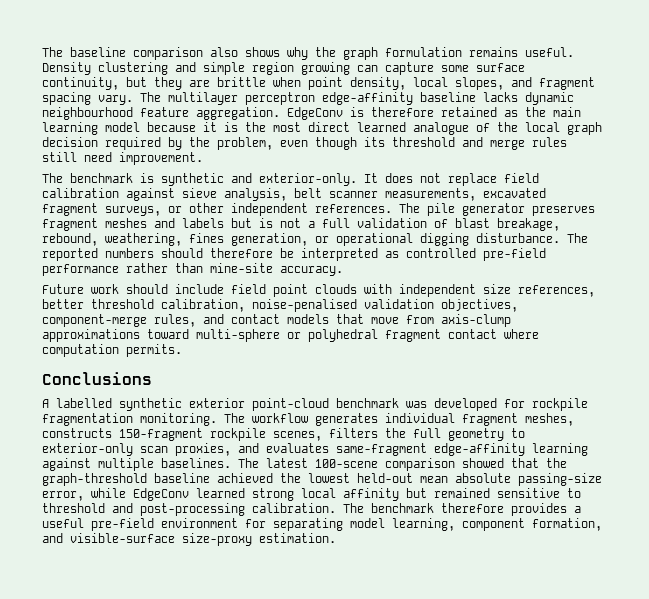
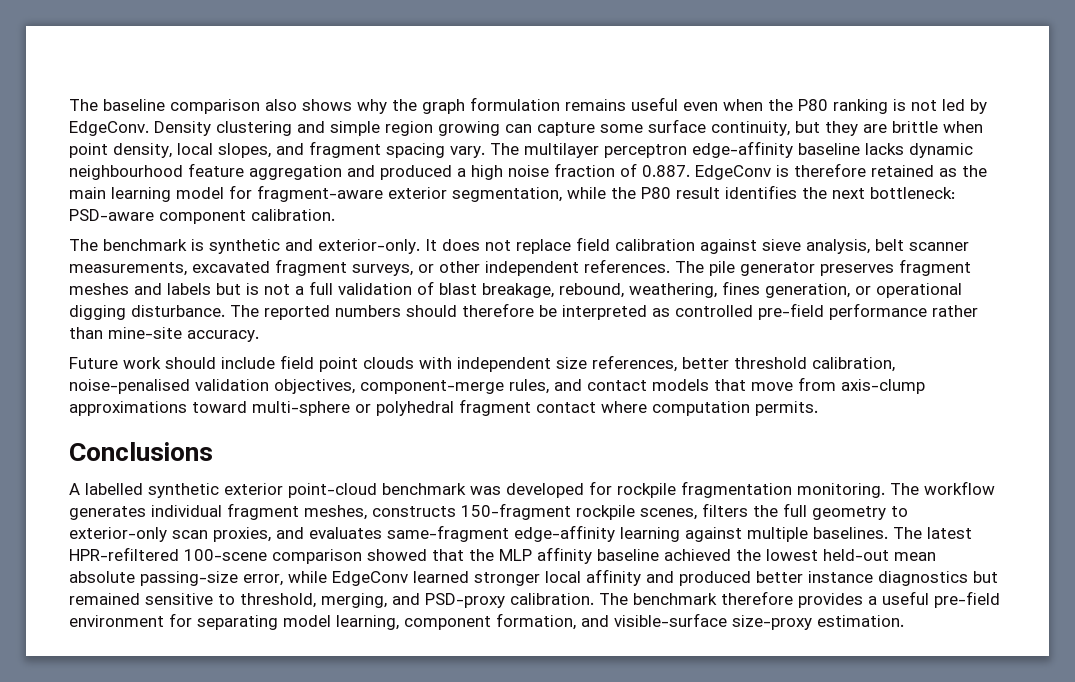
- The baseline comparison also shows why the graph formulation remains useful.
+ The baseline comparison also shows why the graph formulation remains useful even when the P80 ranking is not led by EdgeConv.
- The multilayer perceptron edge-affinity baseline lacks dynamic neighbourhood feature aggregation. EdgeConv is therefore retained as the main learning model because it is the most direct learned analogue of the local graph decision required by the problem, even though its threshold and merge rules still need improvement.
+ The multilayer perceptron edge-affinity baseline lacks dynamic neighbourhood feature aggregation and produced a high noise fraction of 0.887. EdgeConv is therefore retained as the main learning model for fragment-aware exterior segmentation, while the P80 result identifies the next bottleneck: PSD-aware component calibration.
- The latest 100-scene comparison showed that the graph-threshold baseline achieved the lowest held-out mean absolute passing-size error, while EdgeConv learned strong local affinity but remained sensitive to threshold and post-processing calibration.
+ The latest HPR-refiltered 100-scene comparison showed that the MLP affinity baseline achieved the lowest held-out mean absolute passing-size error, while EdgeConv learned stronger local affinity and produced better instance diagnostics but remained sensitive to threshold, merging, and PSD-proxy calibration.

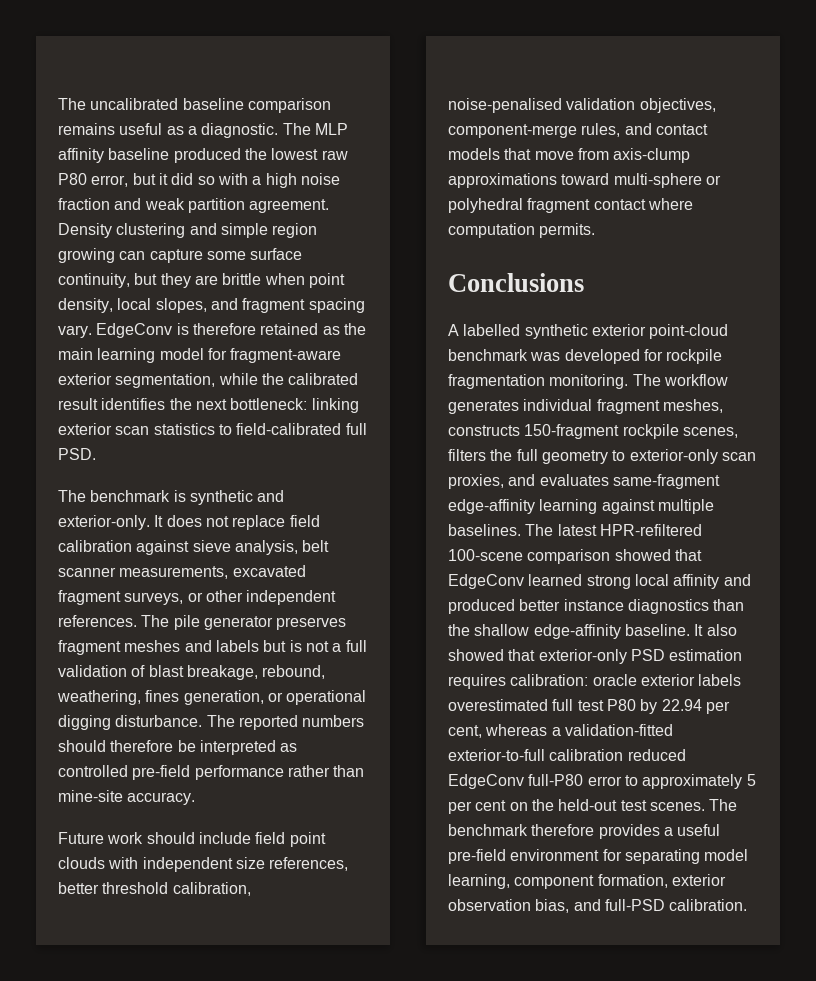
- The baseline comparison also shows why the graph formulation remains useful even when the P80 ranking is not led by EdgeConv.
+ The uncalibrated baseline comparison remains useful as a diagnostic. The MLP affinity baseline produced the lowest raw P80 error, but it did so with a high noise fraction and weak partition agreement.
- The multilayer perceptron edge-affinity baseline lacks dynamic neighbourhood feature aggregation and produced a high noise fraction of 0.887. EdgeConv is therefore retained as the main learning model for fragment-aware exterior segmentation, while the P80 result identifies the next bottleneck: PSD-aware component calibration.
+ EdgeConv is therefore retained as the main learning model for fragment-aware exterior segmentation, while the calibrated result identifies the next bottleneck: linking exterior scan statistics to field-calibrated full PSD.
- The latest HPR-refiltered 100-scene comparison showed that the MLP affinity baseline achieved the lowest held-out mean absolute passing-size error, while EdgeConv learned stronger local affinity and produced better instance diagnostics but remained sensitive to threshold, merging, and PSD-proxy calibration.
+ The latest HPR-refiltered 100-scene comparison showed that EdgeConv learned strong local affinity and produced better instance diagnostics than the shallow edge-affinity baseline. It also showed that exterior-only PSD estimation requires calibration: oracle exterior labels overestimated full test P80 by 22.94 per cent, whereas a validation-fitted exterior-to-full calibration reduced EdgeConv full-P80 error to approximately 5 per cent on the held-out test scenes.
- The benchmark therefore provides a useful pre-field environment for separating model learning, component formation, and visible-surface size-proxy estimation.
+ The benchmark therefore provides a useful pre-field environment for separating model learning, component formation, exterior observation bias, and full-PSD calibration.

